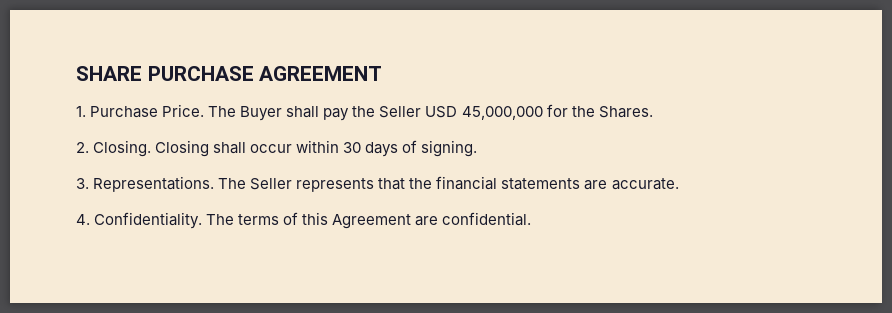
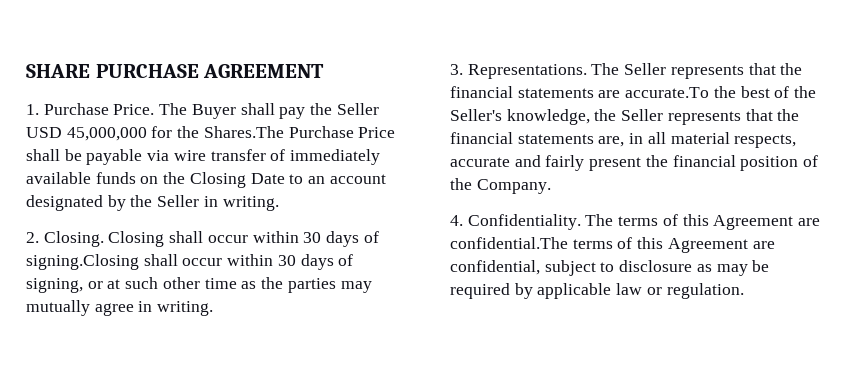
- The Buyer shall pay the Seller USD 45,000,000 for the Shares.
+ The Buyer shall pay the Seller USD 45,000,000 for the Shares.The Purchase Price shall be payable via wire transfer of immediately available funds on the Closing Date to an account designated by the Seller in writing.
- Closing shall occur within 30 days of signing.
+ Closing shall occur within 30 days of signing.Closing shall occur within 30 days of signing, or at such other time as the parties may mutually agree in writing.
- The Seller represents that the financial statements are accurate.
+ The Seller represents that the financial statements are accurate.To the best of the Seller's knowledge, the Seller represents that the financial statements are, in all material respects, accurate and fairly present the financial position of the Company.
- The terms of this Agreement are confidential.
+ The terms of this Agreement are confidential.The terms of this Agreement are confidential, subject to disclosure as may be required by applicable law or regulation.

